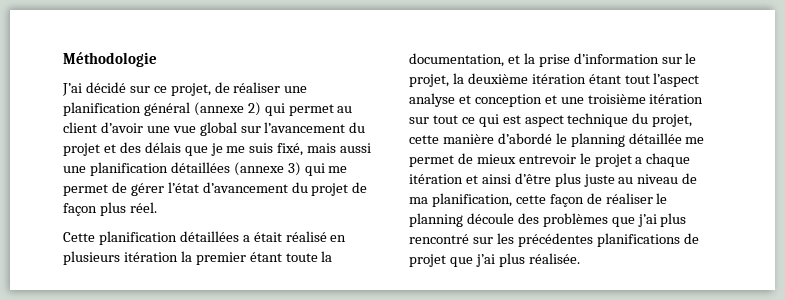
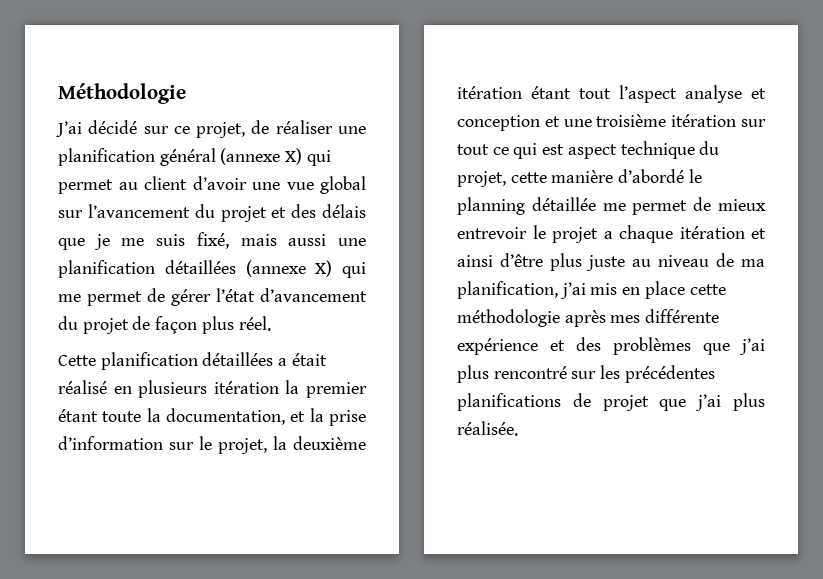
- J’ai décidé sur ce projet, de réaliser une planification général (annexe 2) qui permet au client d’avoir une vue global sur l’avancement du projet et des délais que je me suis fixé, mais aussi une planification détaillées (annexe 3) qui me permet de gérer l’état d’avancement du projet de façon plus réel.
+ J’ai décidé sur ce projet, de réaliser une planification général (annexe X) qui permet au client d’avoir une vue global sur l’avancement du projet et des délais que je me suis fixé, mais aussi une planification détaillées (annexe X) qui me permet de gérer l’état d’avancement du projet de façon plus réel.
- Cette planification détaillées a était réalisé en plusieurs itération la premier étant toute la documentation, et la prise d’information sur le projet, la deuxième itération étant tout l’aspect analyse et conception et une troisième itération sur tout ce qui est aspect technique du projet, cette manière d’abordé le planning détaillée me permet de mieux entrevoir le projet a chaque itération et ainsi d’être plus juste au niveau de ma planification, cette façon de réaliser le planning découle des problèmes que j’ai plus rencontré sur les précédentes planifications de projet que j’ai plus réalisée.
+ Cette planification détaillées a était réalisé en plusieurs itération la premier étant toute la documentation, et la prise d’information sur le projet, la deuxième itération étant tout l’aspect analyse et conception et une troisième itération sur tout ce qui est aspect technique du projet, cette manière d’abordé le planning détaillée me permet de mieux entrevoir le projet a chaque itération et ainsi d’être plus juste au niveau de ma planification, j’ai mis en place cette méthodologie après mes différente expérience et des problèmes que j’ai plus rencontré sur les précédentes planifications de projet que j’ai plus réalisée.

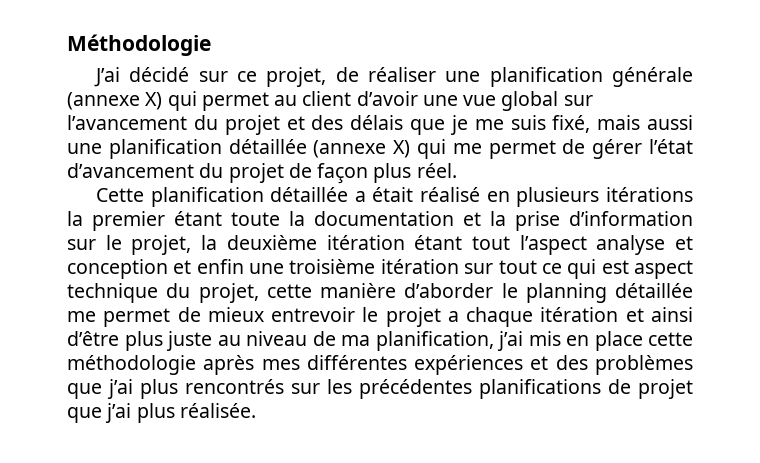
- J’ai décidé sur ce projet, de réaliser une planification général (annexe X) qui permet au client d’avoir une vue global sur l’avancement du projet et des délais que je me suis fixé, mais aussi une planification détaillées (annexe X) qui me permet de gérer l’état d’avancement du projet de façon plus réel.
+ J’ai décidé sur ce projet, de réaliser une planification générale (annexe X) qui permet au client d’avoir une vue global sur l’avancement du projet et des délais que je me suis fixé, mais aussi une planification détaillée (annexe X) qui me permet de gérer l’état d’avancement du projet de façon plus réel.
- Cette planification détaillées a était réalisé en plusieurs itération la premier étant toute la documentation, et la prise d’information sur le projet, la deuxième itération étant tout l’aspect analyse et conception et une troisième itération sur tout ce qui est aspect technique du projet, cette manière d’abordé le planning détaillée me permet de mieux entrevoir le projet a chaque itération et ainsi d’être plus juste au niveau de ma planification, j’ai mis en place cette méthodologie après mes différente expérience et des problèmes que j’ai plus rencontré sur les précédentes planifications de projet que j’ai plus réalisée.
+ Cette planification détaillée a était réalisé en plusieurs itérations la premier étant toute la documentation et la prise d’information sur le projet, la deuxième itération étant tout l’aspect analyse et conception et enfin une troisième itération sur tout ce qui est aspect technique du projet, cette manière d’aborder le planning détaillée me permet de mieux entrevoir le projet a chaque itération et ainsi d’être plus juste au niveau de ma planification, j’ai mis en place cette méthodologie après mes différentes expériences et des problèmes que j’ai plus rencontrés sur les précédentes planifications de projet que j’ai plus réalisée.

